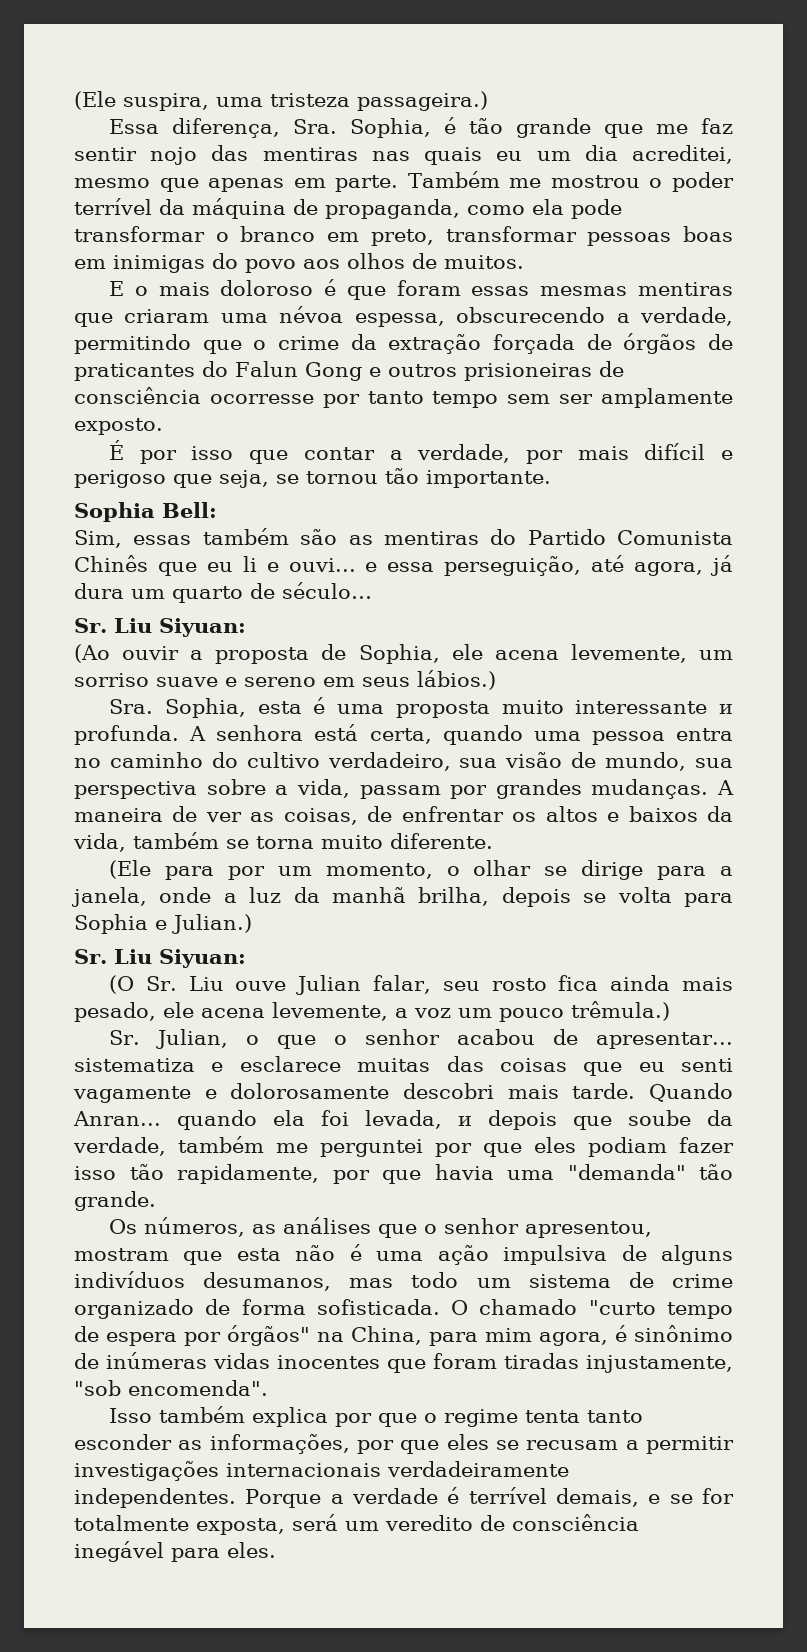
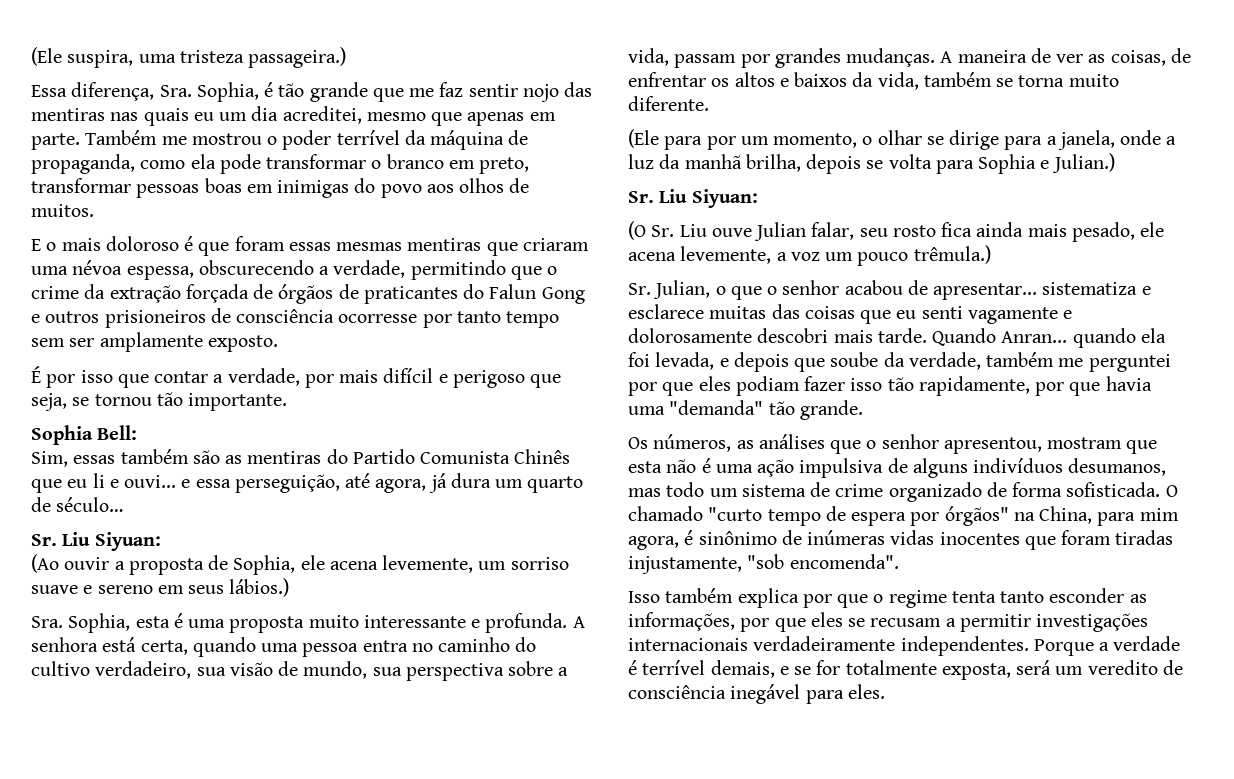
- E o mais doloroso é que foram essas mesmas mentiras que criaram uma névoa espessa, obscurecendo a verdade, permitindo que o crime da extração forçada de órgãos de praticantes do Falun Gong e outros prisioneiras de consciência ocorresse por tanto tempo sem ser amplamente exposto.
+ E o mais doloroso é que foram essas mesmas mentiras que criaram uma névoa espessa, obscurecendo a verdade, permitindo que o crime da extração forçada de órgãos de praticantes do Falun Gong e outros prisioneiros de consciência ocorresse por tanto tempo sem ser amplamente exposto.
- Sra. Sophia, esta é uma proposta muito interessante и profunda.
+ Sra. Sophia, esta é uma proposta muito interessante e profunda.
- Quando Anran... quando ela foi levada, и depois que soube da verdade, também me perguntei por que eles podiam fazer isso tão rapidamente, por que havia uma "demanda" tão grande.
+ Quando Anran... quando ela foi levada, e depois que soube da verdade, também me perguntei por que eles podiam fazer isso tão rapidamente, por que havia uma "demanda" tão grande.

